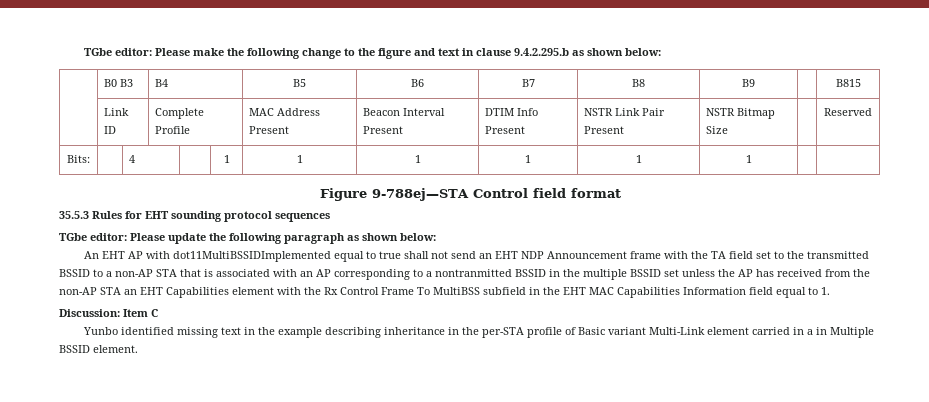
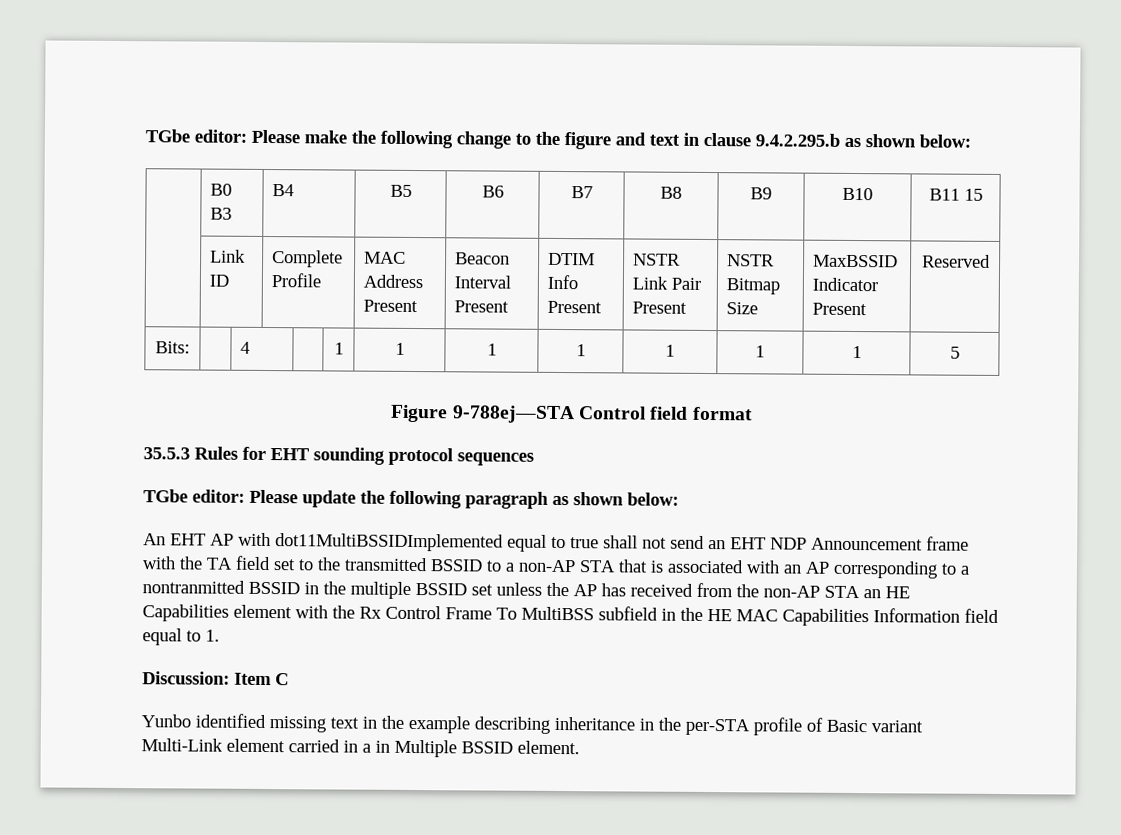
- | B0 B3 | B4 | B5 | B6 | B7 | B8 | B9 | | B815
+ | B0 B3 | B4 | B5 | B6 | B7 | B8 | B9 | B10 | B11 15
- | Link ID | Complete Profile | MAC Address Present | Beacon Interval Present | DTIM Info Present | NSTR Link Pair Present | NSTR Bitmap Size | | Reserved
+ | Link ID | Complete Profile | MAC Address Present | Beacon Interval Present | DTIM Info Present | NSTR Link Pair Present | NSTR Bitmap Size | MaxBSSID Indicator Present | Reserved
- Bits: | | 4 | | 1 | 1 | 1 | 1 | 1 | 1 | |
+ Bits: | | 4 | | 1 | 1 | 1 | 1 | 1 | 1 | 1 | 5
- An EHT AP with dot11MultiBSSIDImplemented equal to true shall not send an EHT NDP Announcement frame with the TA field set to the transmitted BSSID to a non-AP STA that is associated with an AP corresponding to a nontranmitted BSSID in the multiple BSSID set unless the AP has received from the non-AP STA an EHT Capabilities element with the Rx Control Frame To MultiBSS subfield in the EHT MAC Capabilities Information field equal to 1.
+ An EHT AP with dot11MultiBSSIDImplemented equal to true shall not send an EHT NDP Announcement frame with the TA field set to the transmitted BSSID to a non-AP STA that is associated with an AP corresponding to a nontranmitted BSSID in the multiple BSSID set unless the AP has received from the non-AP STA an HE Capabilities element with the Rx Control Frame To MultiBSS subfield in the HE MAC Capabilities Information field equal to 1.

